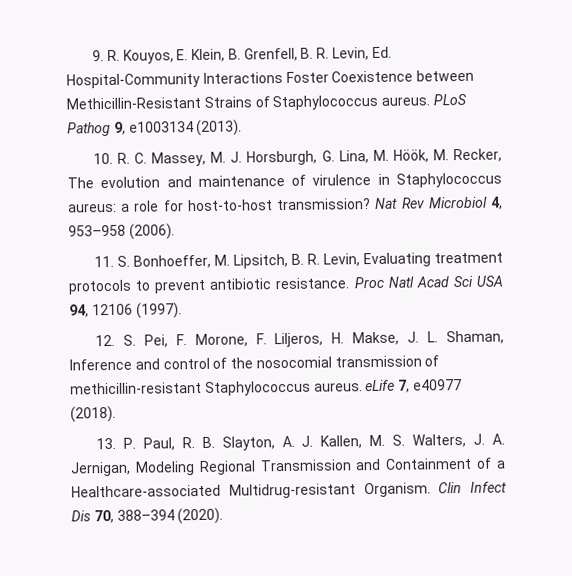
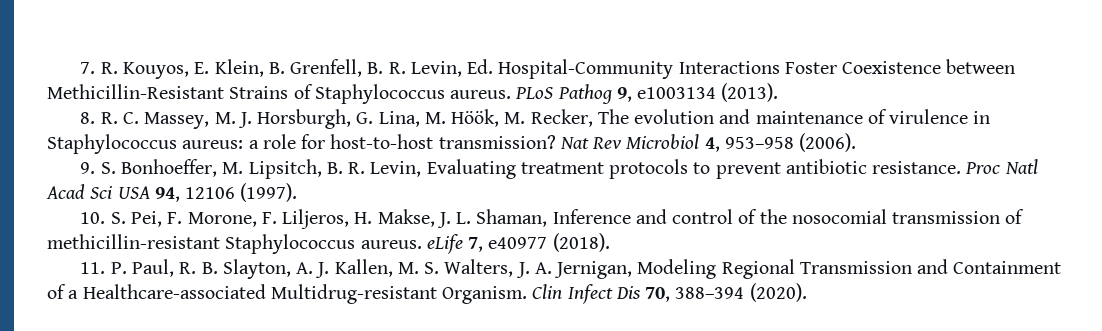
- 9. R. Kouyos, E. Klein, B. Grenfell, B. R. Levin, Ed. Hospital-Community Interactions Foster Coexistence between Methicillin-Resistant Strains of Staphylococcus aureus.
+ 7. R. Kouyos, E. Klein, B. Grenfell, B. R. Levin, Ed. Hospital-Community Interactions Foster Coexistence between Methicillin-Resistant Strains of Staphylococcus aureus.
- 10. R. C. Massey, M. J. Horsburgh, G. Lina, M. Höök, M. Recker, The evolution and maintenance of virulence in Staphylococcus aureus: a role for host-to-host transmission?
+ 8. R. C. Massey, M. J. Horsburgh, G. Lina, M. Höök, M. Recker, The evolution and maintenance of virulence in Staphylococcus aureus: a role for host-to-host transmission?
- 11. S. Bonhoeffer, M. Lipsitch, B. R. Levin, Evaluating treatment protocols to prevent antibiotic resistance.
+ 9. S. Bonhoeffer, M. Lipsitch, B. R. Levin, Evaluating treatment protocols to prevent antibiotic resistance.
- 12. S. Pei, F. Morone, F. Liljeros, H. Makse, J. L. Shaman, Inference and control of the nosocomial transmission of methicillin-resistant Staphylococcus aureus. eLife 7, e40977 (2018).
+ 10. S. Pei, F. Morone, F. Liljeros, H. Makse, J. L. Shaman, Inference and control of the nosocomial transmission of methicillin-resistant Staphylococcus aureus. eLife 7, e40977 (2018).
- 13. P. Paul, R. B. Slayton, A. J. Kallen, M. S. Walters, J. A. Jernigan, Modeling Regional Transmission and Containment of a Healthcare-associated Multidrug-resistant Organism.
+ 11. P. Paul, R. B. Slayton, A. J. Kallen, M. S. Walters, J. A. Jernigan, Modeling Regional Transmission and Containment of a Healthcare-associated Multidrug-resistant Organism.

